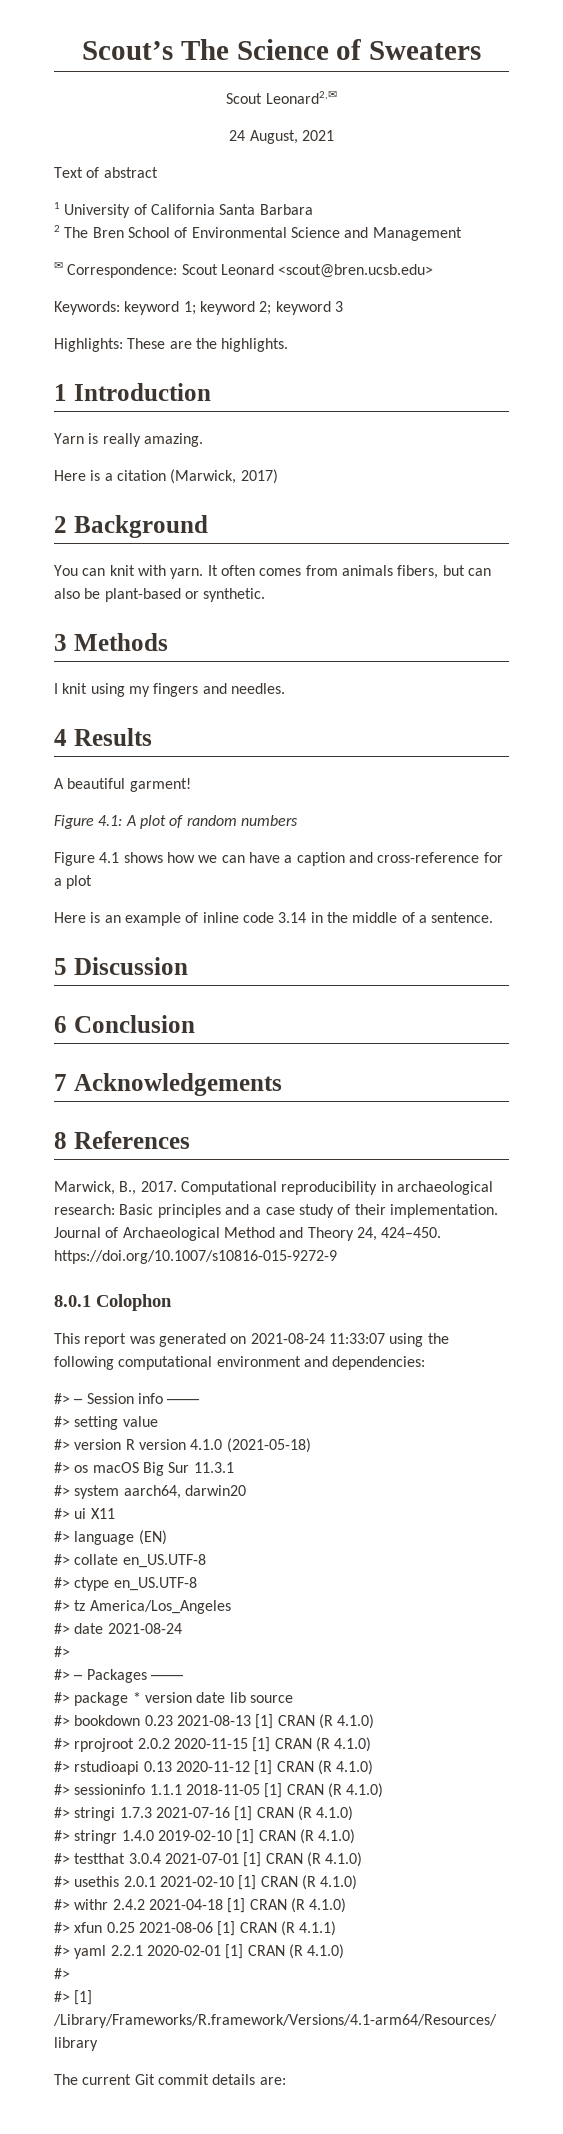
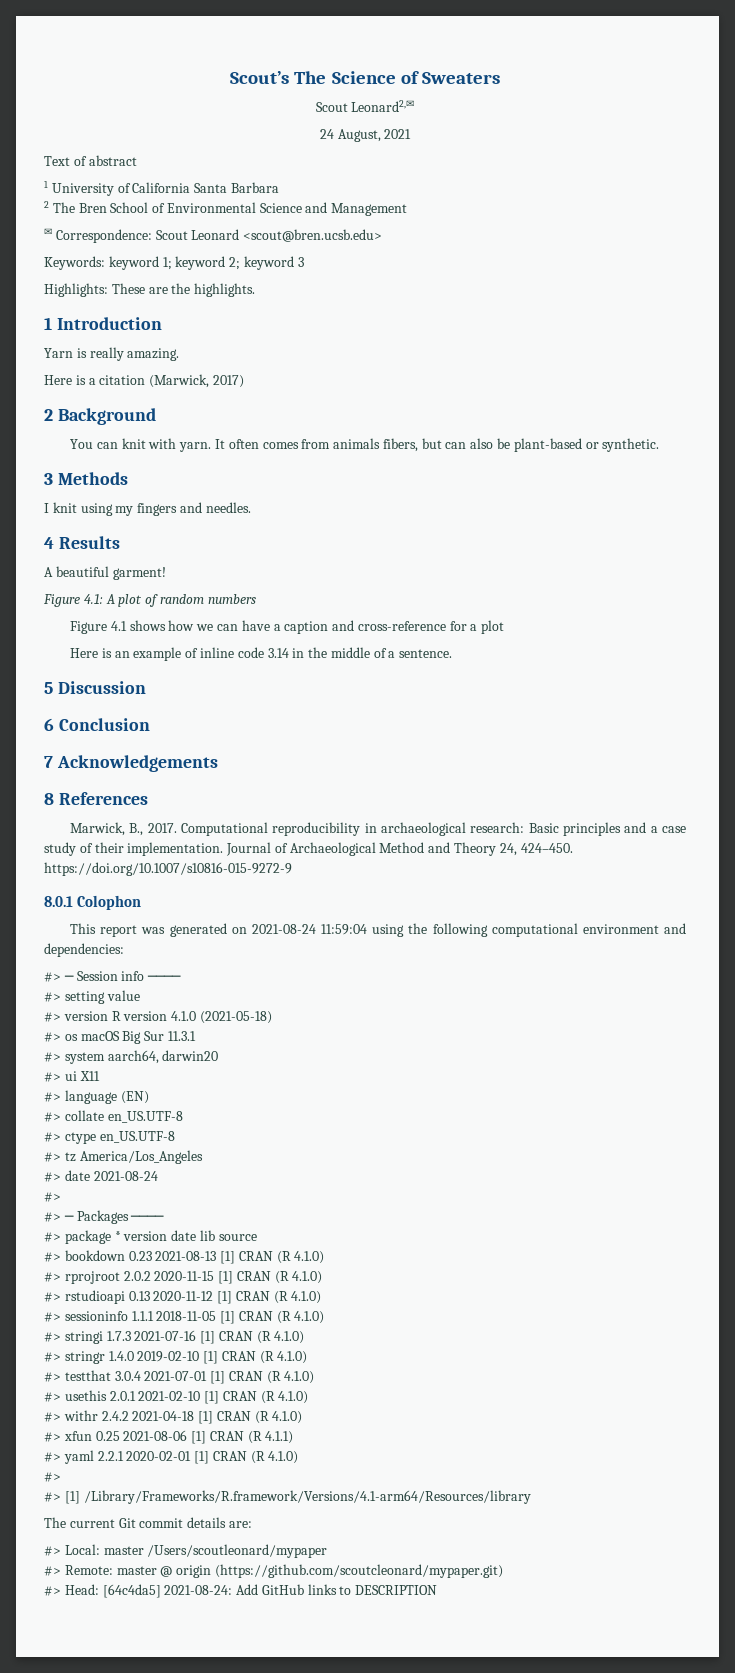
- This report was generated on 2021-08-24 11:33:07 using the following computational environment and dependencies:
+ This report was generated on 2021-08-24 11:59:04 using the following computational environment and dependencies:
+ #> Local: master /Users/scoutleonard/mypaper
+ #> Remote: master @ origin (https://github.com/scoutcleonard/mypaper.git)
+ #> Head: [64c4da5] 2021-08-24: Add GitHub links to DESCRIPTION

